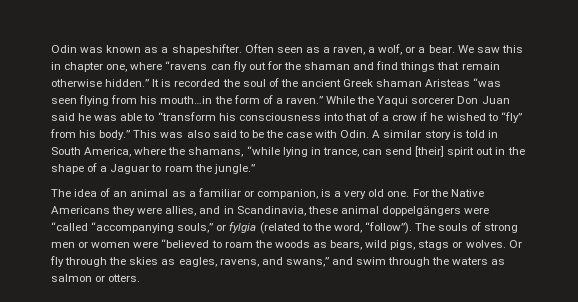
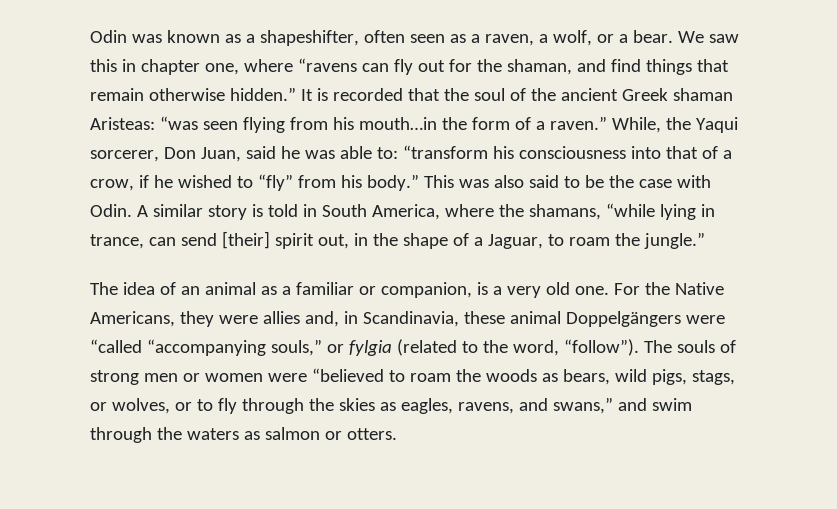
- Odin was known as a shapeshifter. Often seen as a raven, a wolf, or a bear.
+ Odin was known as a shapeshifter, often seen as a raven, a wolf, or a bear.
- We saw this in chapter one, where “ravens can fly out for the shaman and find things that remain otherwise hidden.”
+ We saw this in chapter one, where “ravens can fly out for the shaman, and find things that remain otherwise hidden.”
- It is recorded the soul of the ancient Greek shaman Aristeas “was seen flying from his mouth…in the form of a raven.”
+ It is recorded that the soul of the ancient Greek shaman Aristeas: “was seen flying from his mouth…in the form of a raven.”
- While the Yaqui sorcerer Don Juan said he was able to “transform his consciousness into that of a crow if he wished to “fly” from his body.”
+ While, the Yaqui sorcerer, Don Juan, said he was able to: “transform his consciousness into that of a crow, if he wished to “fly” from his body.”
- A similar story is told in South America, where the shamans, “while lying in trance, can send [their] spirit out in the shape of a Jaguar to roam the jungle.”
+ A similar story is told in South America, where the shamans, “while lying in trance, can send [their] spirit out, in the shape of a Jaguar, to roam the jungle.”
- For the Native Americans they were allies, and in Scandinavia, these animal doppelgängers were “called “accompanying souls,” or fylgia (related to the word, “follow”).
+ For the Native Americans, they were allies and, in Scandinavia, these animal Doppelgängers were “called “accompanying souls,” or fylgia (related to the word, “follow”).
- The souls of strong men or women were “believed to roam the woods as bears, wild pigs, stags or wolves. Or fly through the skies as eagles, ravens, and swans,” and swim through the waters as salmon or otters.
+ The souls of strong men or women were “believed to roam the woods as bears, wild pigs, stags, or wolves, or to fly through the skies as eagles, ravens, and swans,” and swim through the waters as salmon or otters.

